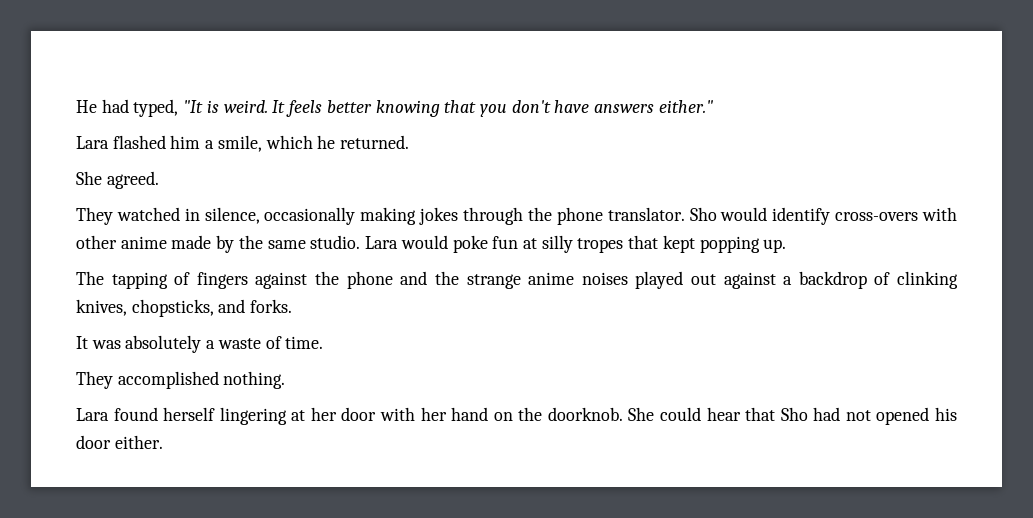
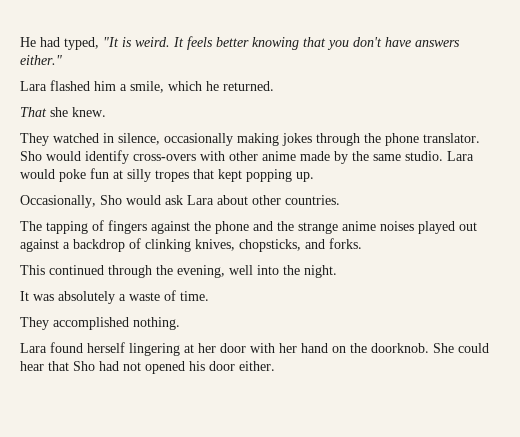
- She agreed.
+ That she knew.
+ Occasionally, Sho would ask Lara about other countries.
+ This continued through the evening, well into the night.

